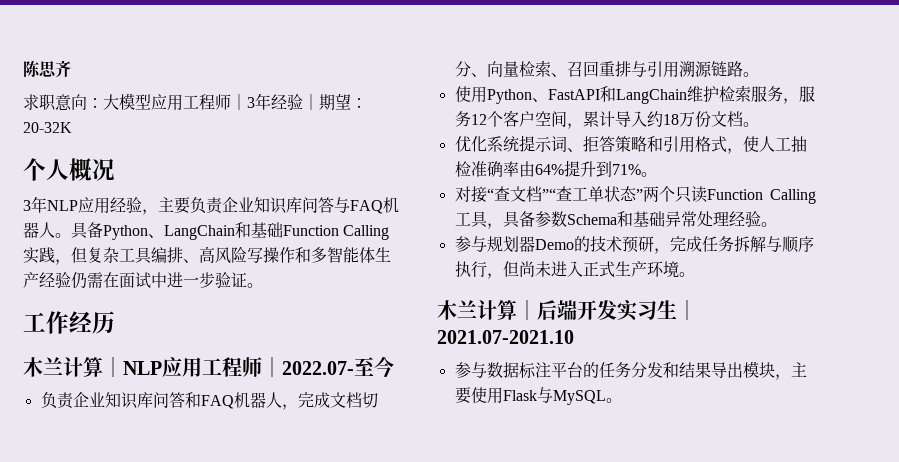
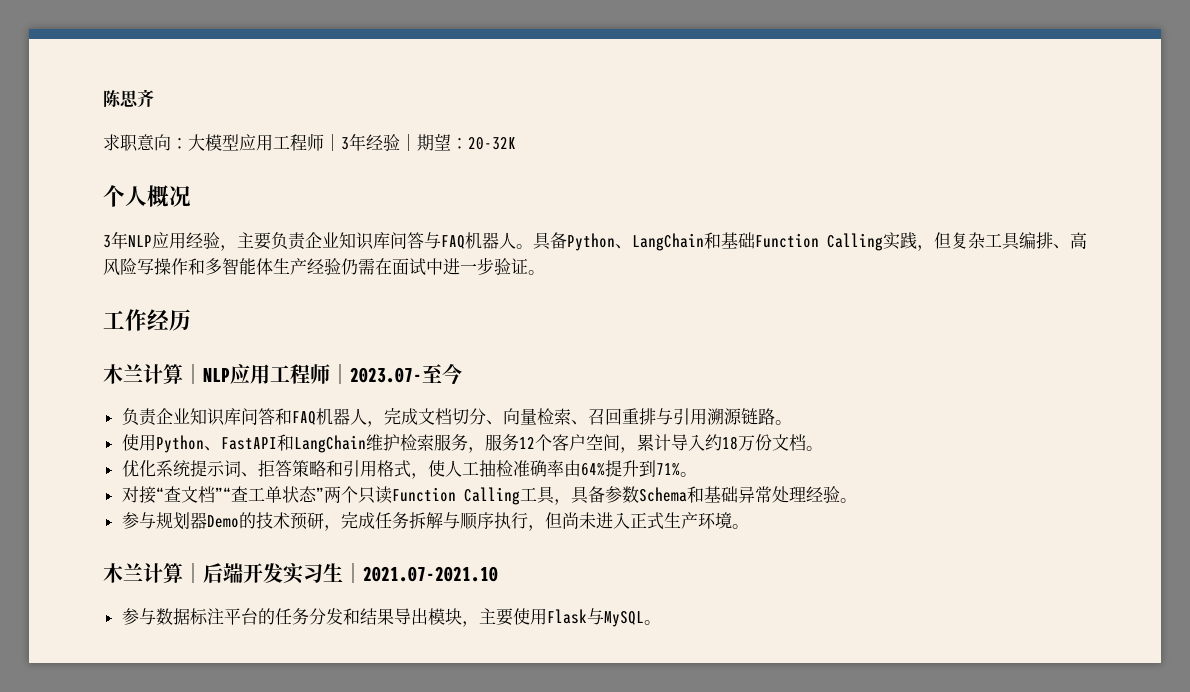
- 木兰计算｜NLP应用工程师｜2022.07-至今
+ 木兰计算｜NLP应用工程师｜2023.07-至今

